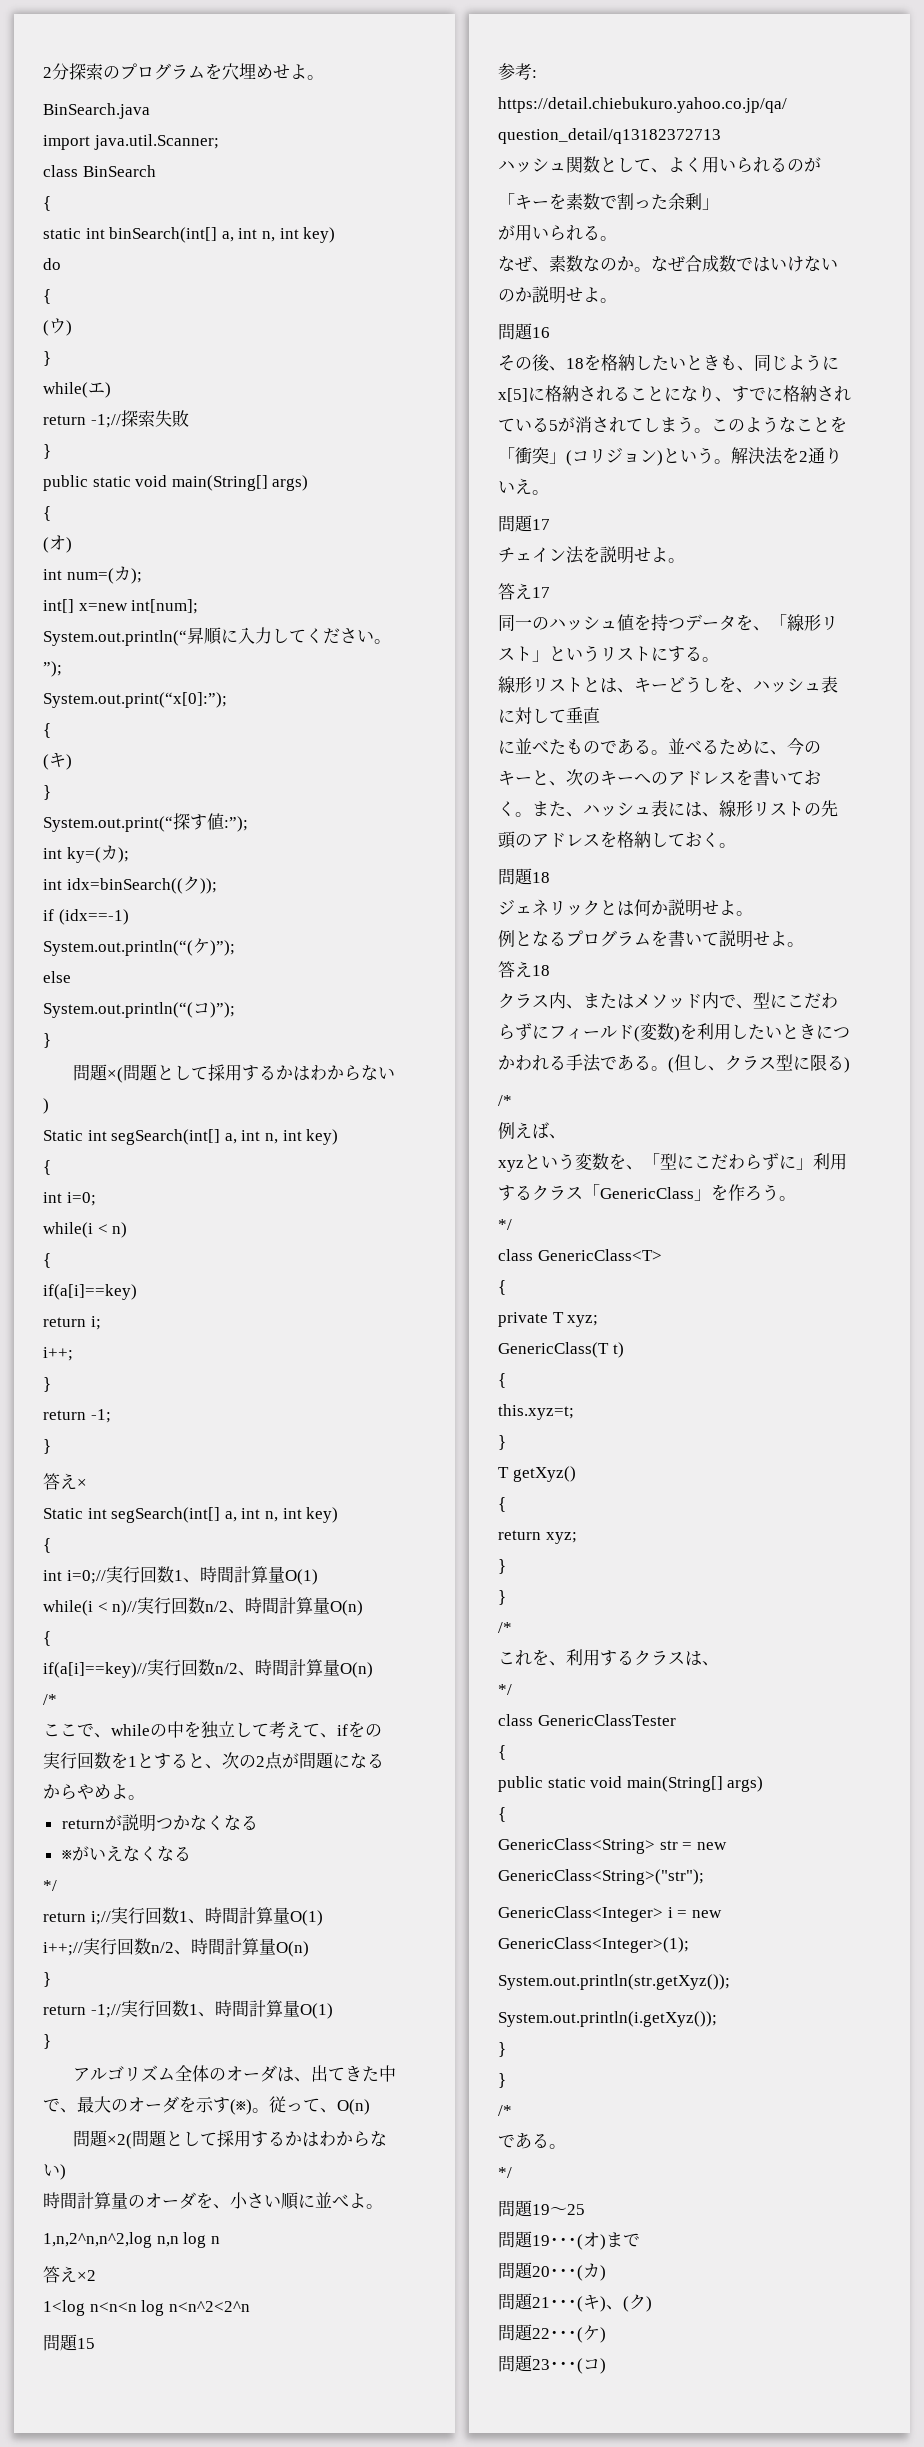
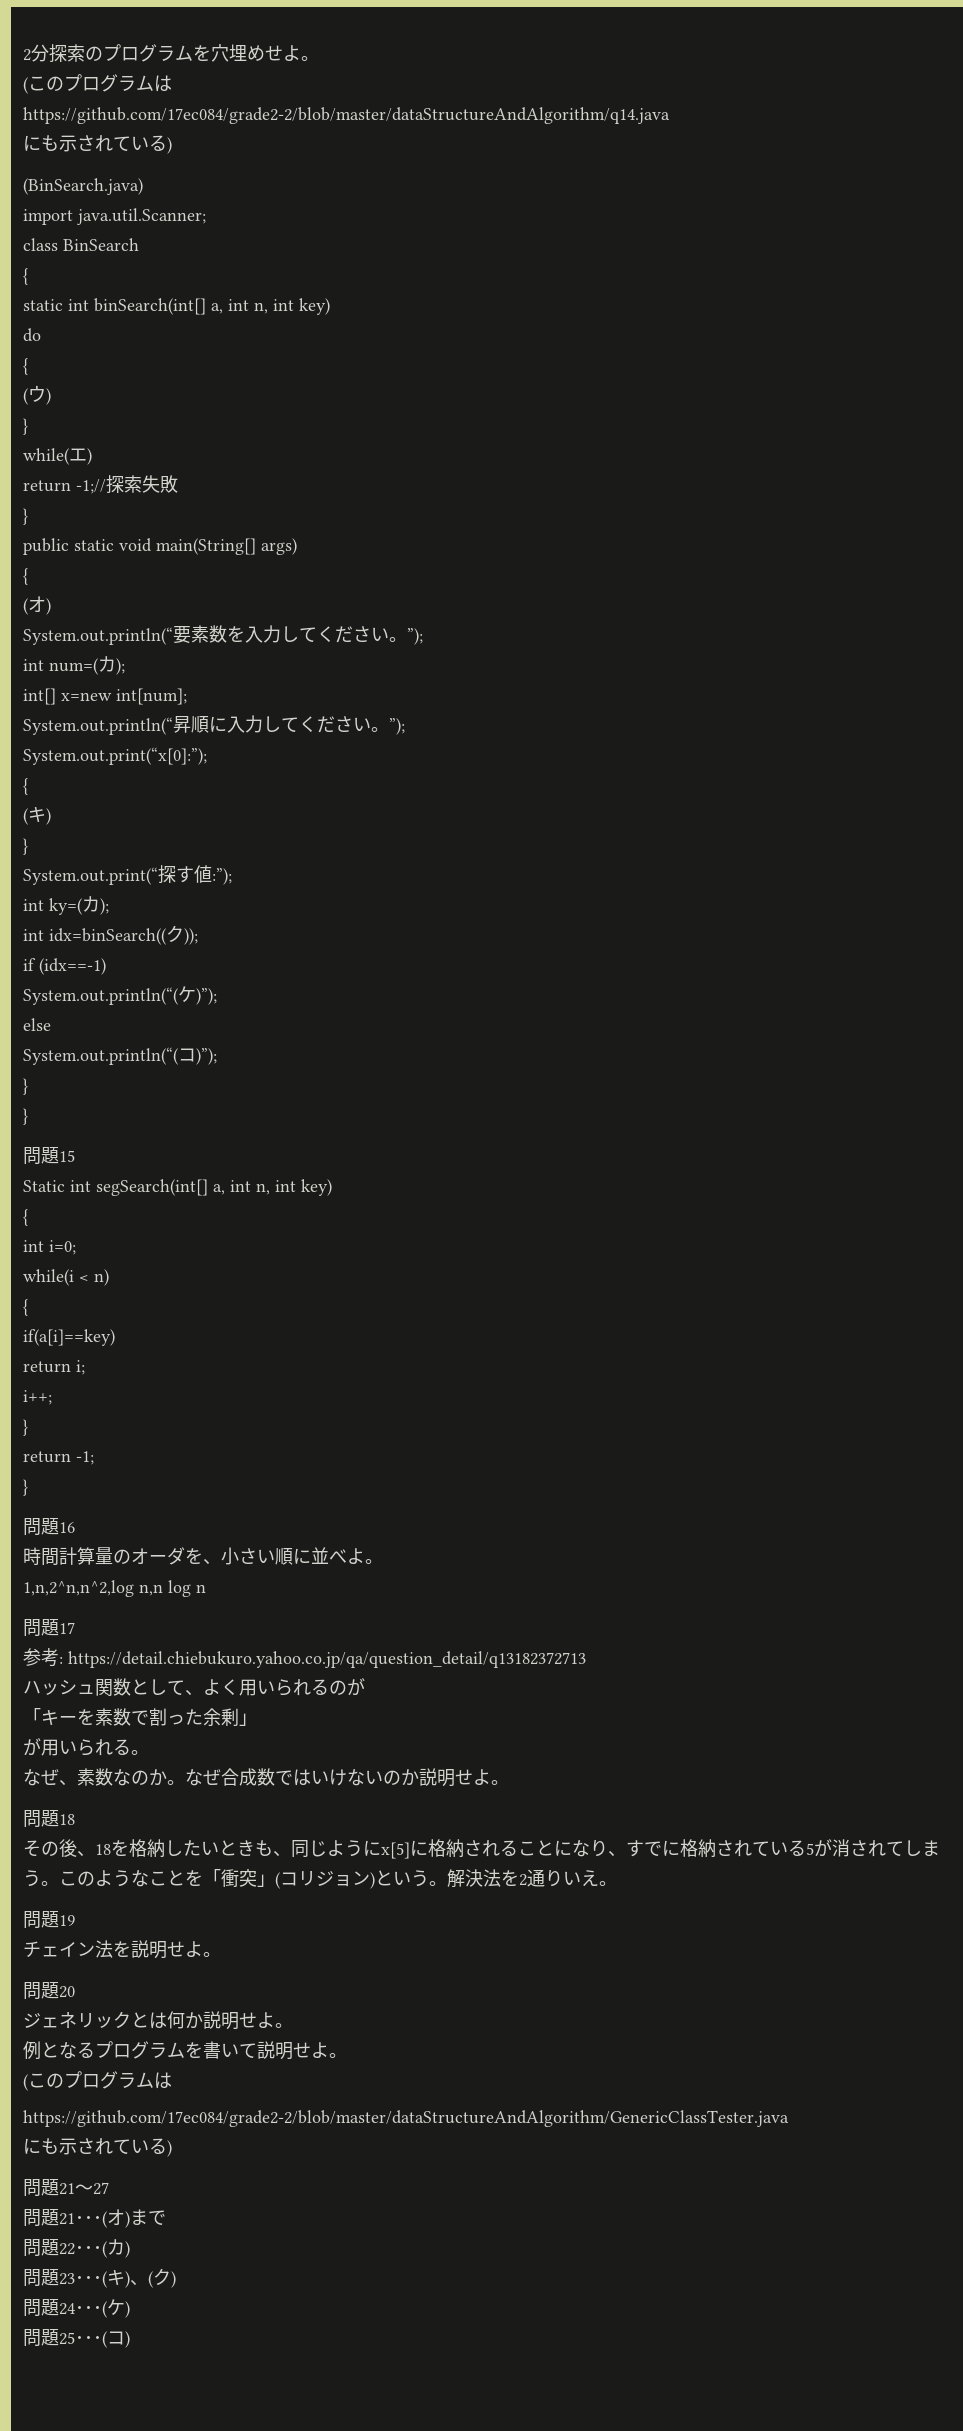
  2分探索のプログラムを穴埋めせよ。
- BinSearch.java
+ (このプログラムは
+ https://github.com/17ec084/grade2-2/blob/master/dataStructureAndAlgorithm/q14.java
+ にも示されている)
+ (BinSearch.java)
+ System.out.println(“要素数を入力してください。”);
  System.out.println(“(コ)”);
  }
- 問題×(問題として採用するかはわからない)
+ }
+ 問題15
- 答え×
- Static int segSearch(int[] a, int n, int key)
- {
- int i=0;//実行回数1、時間計算量O(1)
- while(i < n)//実行回数n/2、時間計算量O(n)
- {
- if(a[i]==key)//実行回数n/2、時間計算量O(n)
- /*
- ここで、whileの中を独立して考えて、ifをの実行回数を1とすると、次の2点が問題になるからやめよ。
- returnが説明つかなくなる
- ※がいえなくなる
- */
- return i;//実行回数1、時間計算量O(1)
- i++;//実行回数n/2、時間計算量O(n)
- }
- return -1;//実行回数1、時間計算量O(1)
- }
- アルゴリズム全体のオーダは、出てきた中で、最大のオーダを示す(※)。従って、O(n)
- 問題×2(問題として採用するかはわからない)
+ 問題16
- 答え×2
- 1<log n<n<n log n<n^2<2^n
- 問題15
+ 問題17
- 問題16
+ 問題18
- 問題17
+ 問題19
- 答え17
- 同一のハッシュ値を持つデータを、「線形リスト」というリストにする。
- 線形リストとは、キーどうしを、ハッシュ表に対して垂直
- に並べたものである。並べるために、今のキーと、次のキーへのアドレスを書いておく。また、ハッシュ表には、線形リストの先頭のアドレスを格納しておく。
- 問題18
+ 問題20
  例となるプログラムを書いて説明せよ。
- 答え18
- クラス内、またはメソッド内で、型にこだわらずにフィールド(変数)を利用したいときにつかわれる手法である。(但し、クラス型に限る)
- /*
- 例えば、
- xyzという変数を、「型にこだわらずに」利用するクラス「GenericClass」を作ろう。
- */
- class GenericClass<T>
- {
- private T xyz;
- GenericClass(T t)
- {
- this.xyz=t;
- }
- T getXyz()
- {
- return xyz;
- }
- }
- /*
- これを、利用するクラスは、
- */
- class GenericClassTester
- {
- public static void main(String[] args)
- {
- GenericClass<String> str = new GenericClass<String>("str");
- GenericClass<Integer> i = new GenericClass<Integer>(1);
- System.out.println(str.getXyz());
- System.out.println(i.getXyz());
- }
- }
- /*
- である。
- */
- 問題19～25
- 問題19･･･(オ)まで
+ (このプログラムは
+ https://github.com/17ec084/grade2-2/blob/master/dataStructureAndAlgorithm/GenericClassTester.java
+ にも示されている)
+ 問題21～27
+ 問題21･･･(オ)まで
- 問題20･･･(カ)
+ 問題22･･･(カ)
- 問題21･･･(キ)、(ク)
+ 問題23･･･(キ)、(ク)
- 問題22･･･(ケ)
+ 問題24･･･(ケ)
- 問題23･･･(コ)
+ 問題25･･･(コ)

